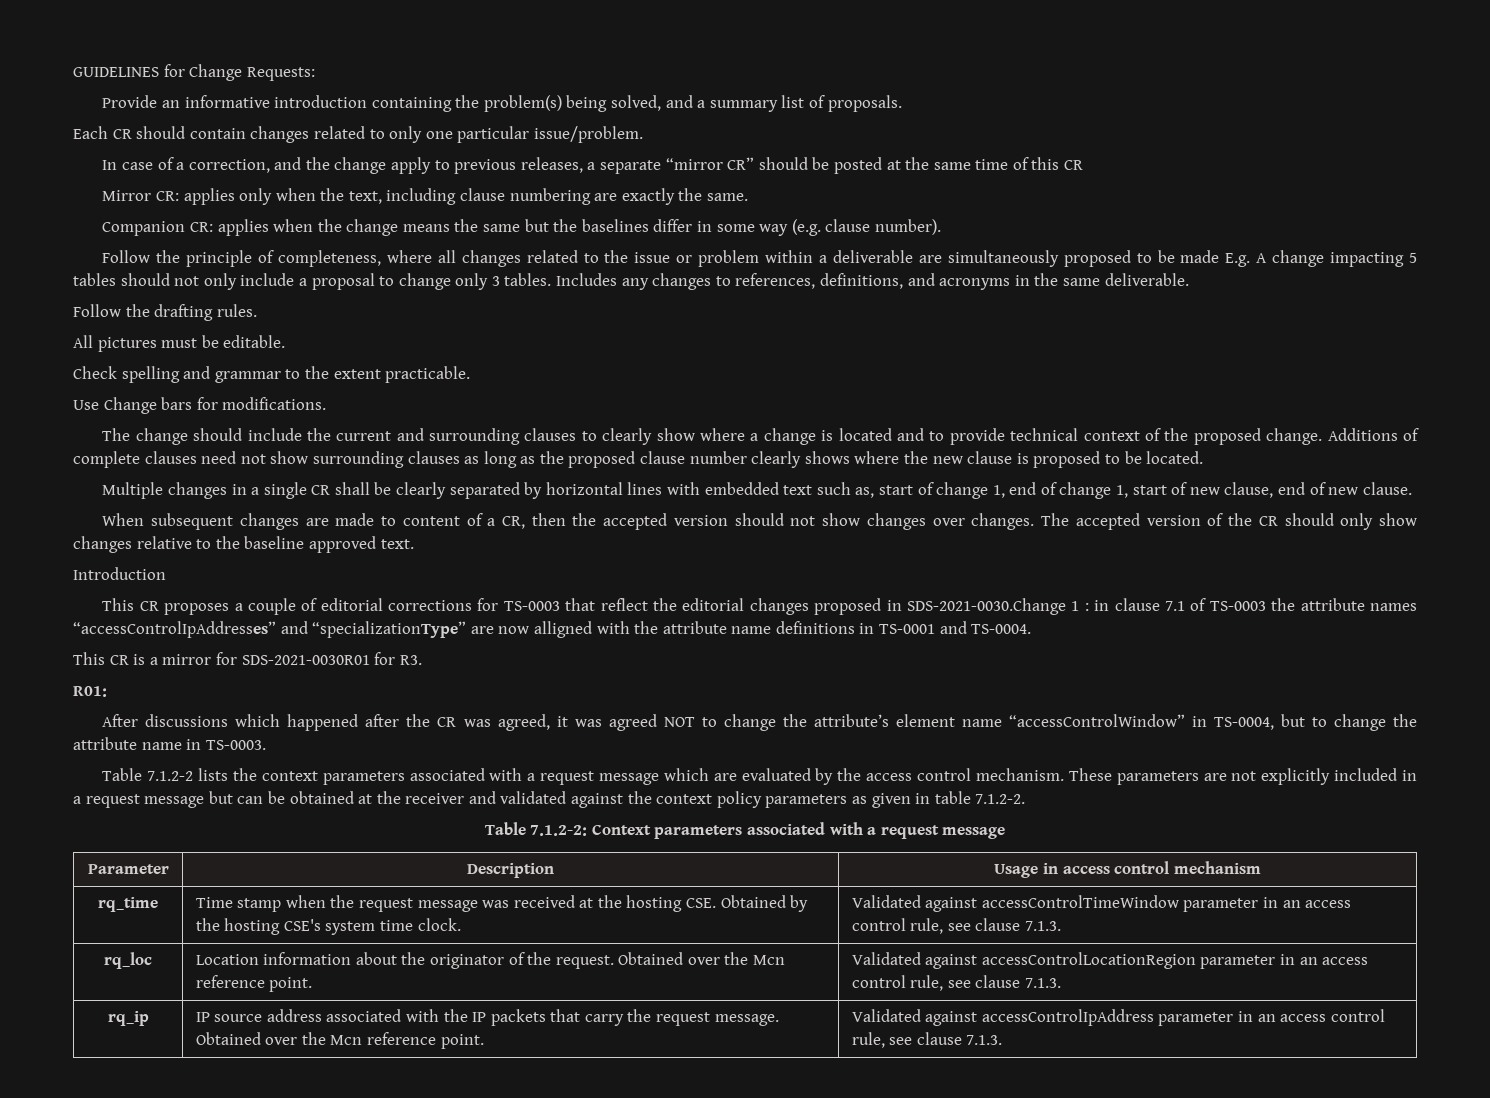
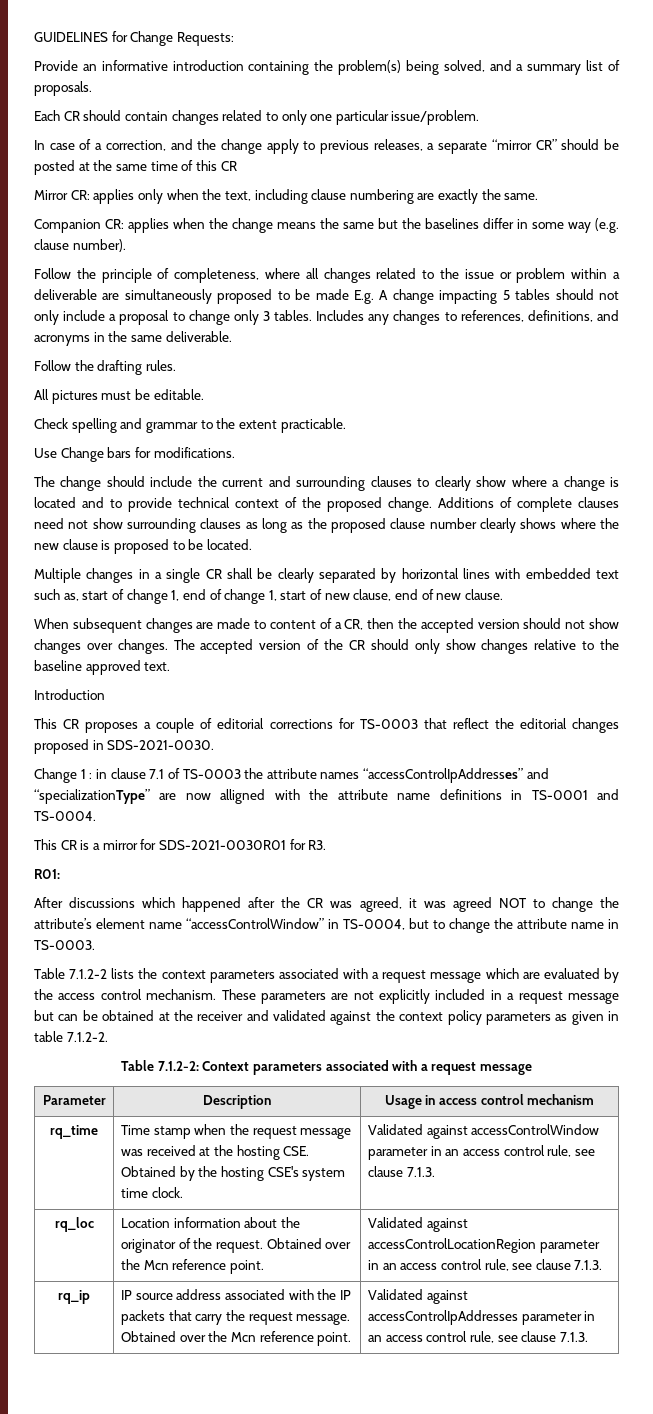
- This CR proposes a couple of editorial corrections for TS-0003 that reflect the editorial changes proposed in SDS-2021-0030.Change 1 : in clause 7.1 of TS-0003 the attribute names “accessControlIpAddresses” and “specializationType” are now alligned with the attribute name definitions in TS-0001 and TS-0004.
+ This CR proposes a couple of editorial corrections for TS-0003 that reflect the editorial changes proposed in SDS-2021-0030.
+ Change 1 : in clause 7.1 of TS-0003 the attribute names “accessControlIpAddresses” and “specializationType” are now alligned with the attribute name definitions in TS-0001 and TS-0004.
- rq_time | Time stamp when the request message was received at the hosting CSE. Obtained by the hosting CSE's system time clock. | Validated against accessControlTimeWindow parameter in an access control rule, see clause 7.1.3.
+ rq_time | Time stamp when the request message was received at the hosting CSE. Obtained by the hosting CSE's system time clock. | Validated against accessControlWindow parameter in an access control rule, see clause 7.1.3.
- rq_ip | IP source address associated with the IP packets that carry the request message. Obtained over the Mcn reference point. | Validated against accessControlIpAddress parameter in an access control rule, see clause 7.1.3.
+ rq_ip | IP source address associated with the IP packets that carry the request message. Obtained over the Mcn reference point. | Validated against accessControlIpAddresses parameter in an access control rule, see clause 7.1.3.

